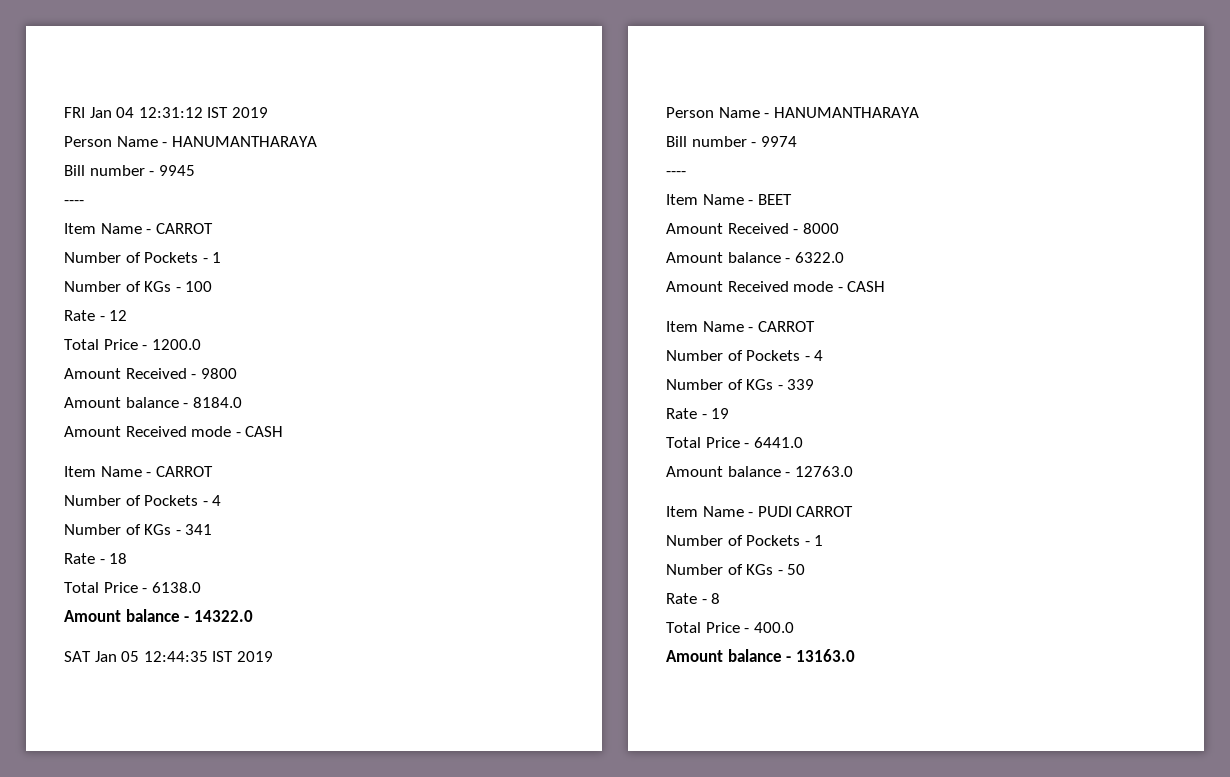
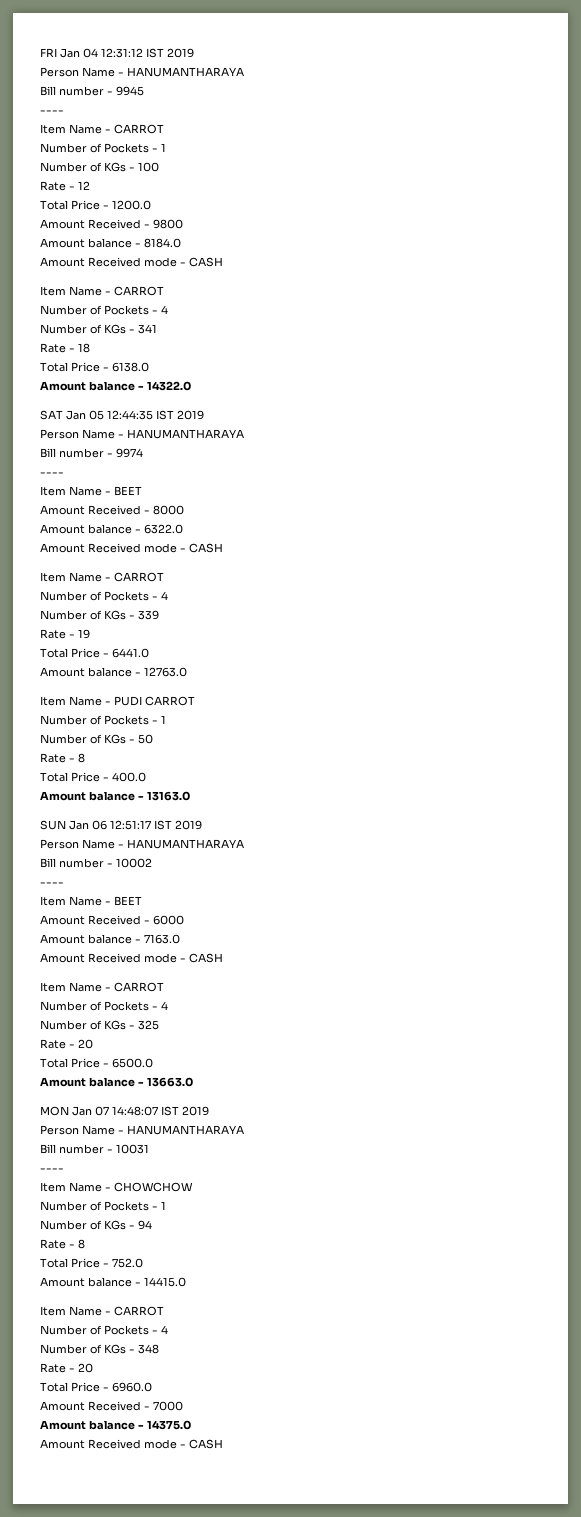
+ SUN Jan 06 12:51:17 IST 2019
+ Person Name - HANUMANTHARAYA
+ Bill number - 10002
+ ----
+ Item Name - BEET
+ Amount Received - 6000
+ Amount balance - 7163.0
+ Amount Received mode - CASH
+ Item Name - CARROT
+ Number of Pockets - 4
+ Number of KGs - 325
+ Rate - 20
+ Total Price - 6500.0
+ Amount balance - 13663.0
+ MON Jan 07 14:48:07 IST 2019
+ Person Name - HANUMANTHARAYA
+ Bill number - 10031
+ ----
+ Item Name - CHOWCHOW
+ Number of Pockets - 1
+ Number of KGs - 94
+ Rate - 8
+ Total Price - 752.0
+ Amount balance - 14415.0
+ Item Name - CARROT
+ Number of Pockets - 4
+ Number of KGs - 348
+ Rate - 20
+ Total Price - 6960.0
+ Amount Received - 7000
+ Amount balance - 14375.0
+ Amount Received mode - CASH

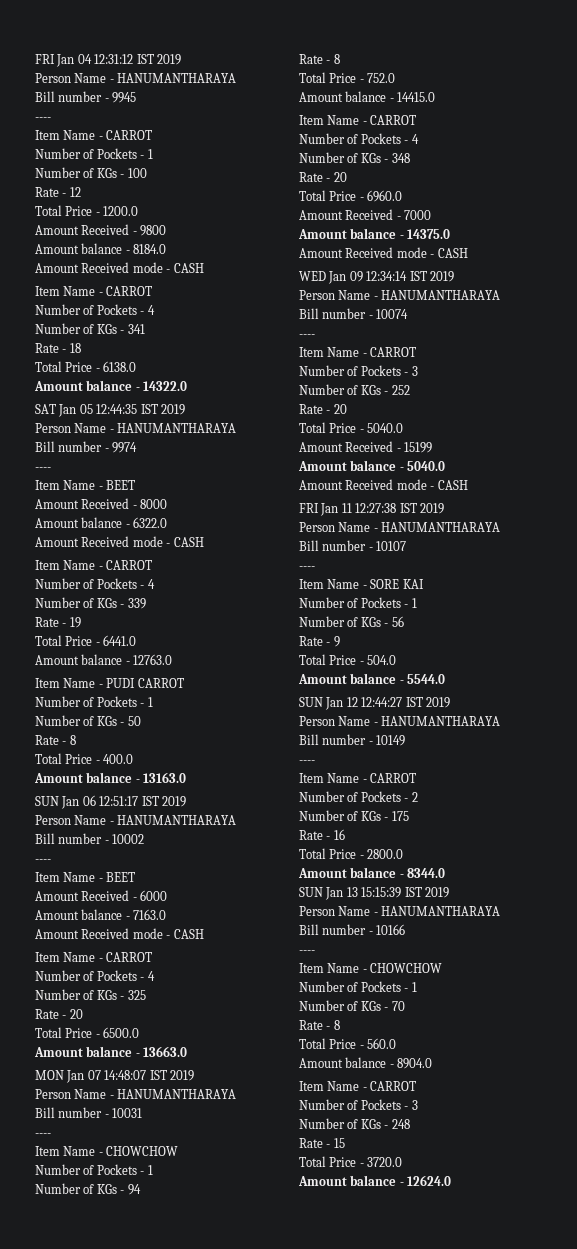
+ WED Jan 09 12:34:14 IST 2019
+ Person Name - HANUMANTHARAYA
+ Bill number - 10074
+ ----
+ Item Name - CARROT
+ Number of Pockets - 3
+ Number of KGs - 252
+ Rate - 20
+ Total Price - 5040.0
+ Amount Received - 15199
+ Amount balance - 5040.0
+ Amount Received mode - CASH
+ FRI Jan 11 12:27:38 IST 2019
+ Person Name - HANUMANTHARAYA
+ Bill number - 10107
+ ----
+ Item Name - SORE KAI
+ Number of Pockets - 1
+ Number of KGs - 56
+ Rate - 9
+ Total Price - 504.0
+ Amount balance - 5544.0
+ SUN Jan 12 12:44:27 IST 2019
+ Person Name - HANUMANTHARAYA
+ Bill number - 10149
+ ----
+ Item Name - CARROT
+ Number of Pockets - 2
+ Number of KGs - 175
+ Rate - 16
+ Total Price - 2800.0
+ Amount balance - 8344.0
+ SUN Jan 13 15:15:39 IST 2019
+ Person Name - HANUMANTHARAYA
+ Bill number - 10166
+ ----
+ Item Name - CHOWCHOW
+ Number of Pockets - 1
+ Number of KGs - 70
+ Rate - 8
+ Total Price - 560.0
+ Amount balance - 8904.0
+ Item Name - CARROT
+ Number of Pockets - 3
+ Number of KGs - 248
+ Rate - 15
+ Total Price - 3720.0
+ Amount balance - 12624.0

